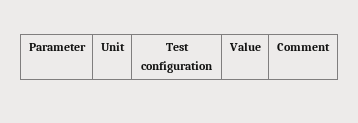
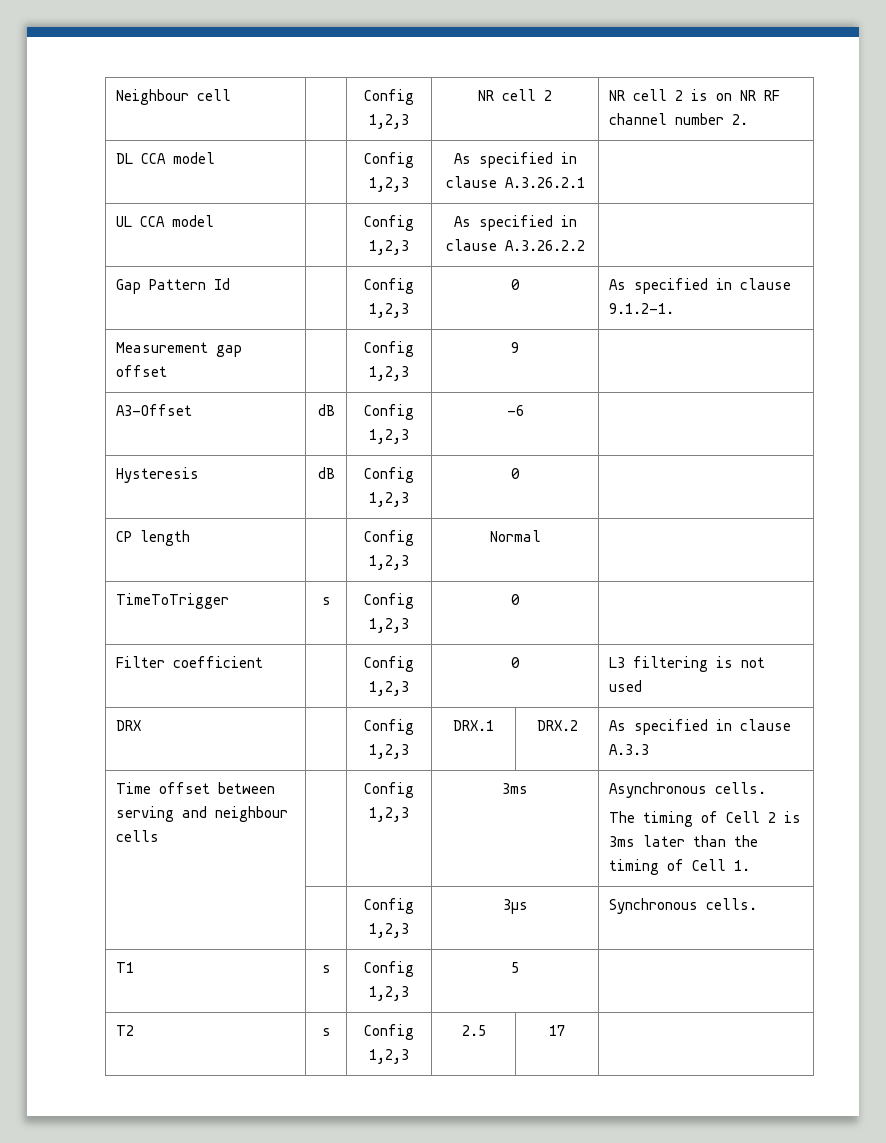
- Parameter | Unit | Test configuration | Value | Comment
+ Neighbour cell | | Config 1,2,3 | NR cell 2 | NR cell 2 is on NR RF channel number 2.
+ DL CCA model | | Config 1,2,3 | As specified in clause A.3.26.2.1 |
+ UL CCA model | | Config 1,2,3 | As specified in clause A.3.26.2.2 |
+ Gap Pattern Id | | Config 1,2,3 | 0 | As specified in clause 9.1.2-1.
+ Measurement gap offset | | Config 1,2,3 | 9 |
+ A3-Offset | dB | Config 1,2,3 | -6 |
+ Hysteresis | dB | Config 1,2,3 | 0 |
+ CP length | | Config 1,2,3 | Normal |
+ TimeToTrigger | s | Config 1,2,3 | 0 |
+ Filter coefficient | | Config 1,2,3 | 0 | L3 filtering is not used
+ DRX | | Config 1,2,3 | DRX.1 | DRX.2 | As specified in clause A.3.3
+ Time offset between serving and neighbour cells | | Config 1,2,3 | 3ms | Asynchronous cells.
+ The timing of Cell 2 is 3ms later than the timing of Cell 1.
+ | | Config 1,2,3 | 3μs | Synchronous cells.
+ T1 | s | Config 1,2,3 | 5 |
+ T2 | s | Config 1,2,3 | 2.5 | 17 |

